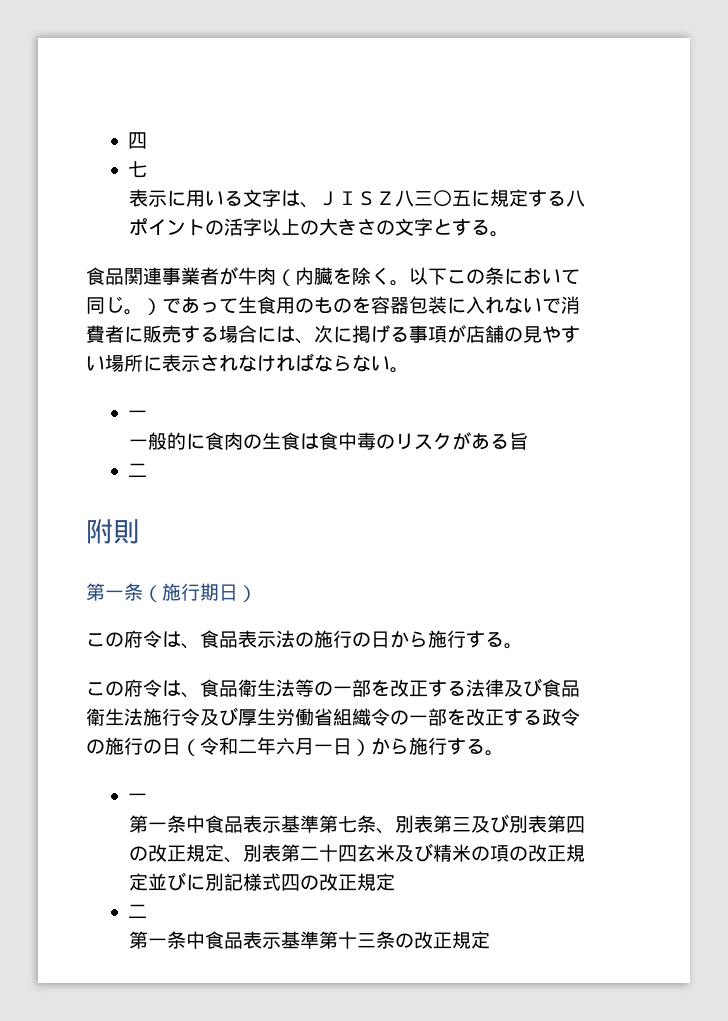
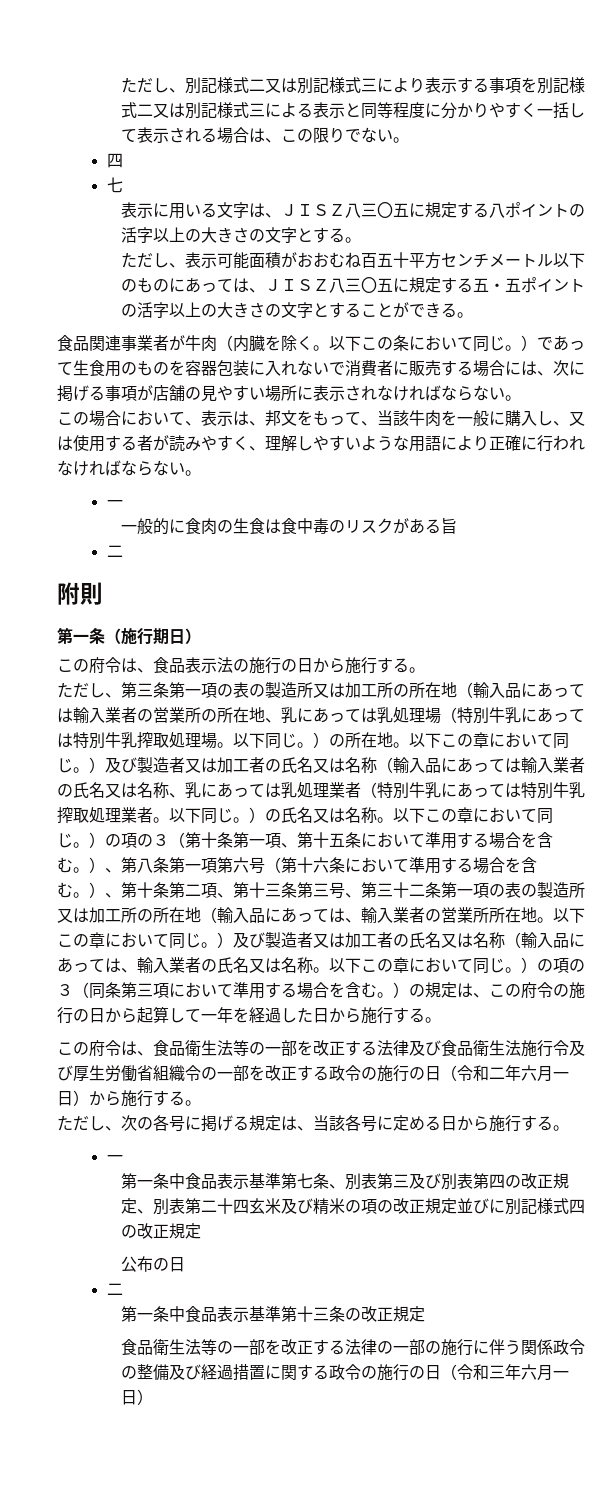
+ ただし、別記様式二又は別記様式三により表示する事項を別記様式二又は別記様式三による表示と同等程度に分かりやすく一括して表示される場合は、この限りでない。
+ ただし、表示可能面積がおおむね百五十平方センチメートル以下のものにあっては、ＪＩＳＺ八三〇五に規定する五・五ポイントの活字以上の大きさの文字とすることができる。
+ この場合において、表示は、邦文をもって、当該牛肉を一般に購入し、又は使用する者が読みやすく、理解しやすいような用語により正確に行われなければならない。
+ ただし、第三条第一項の表の製造所又は加工所の所在地（輸入品にあっては輸入業者の営業所の所在地、乳にあっては乳処理場（特別牛乳にあっては特別牛乳搾取処理場。以下同じ。）の所在地。以下この章において同じ。）及び製造者又は加工者の氏名又は名称（輸入品にあっては輸入業者の氏名又は名称、乳にあっては乳処理業者（特別牛乳にあっては特別牛乳搾取処理業者。以下同じ。）の氏名又は名称。以下この章において同じ。）の項の３（第十条第一項、第十五条において準用する場合を含む。）、第八条第一項第六号（第十六条において準用する場合を含む。）、第十条第二項、第十三条第三号、第三十二条第一項の表の製造所又は加工所の所在地（輸入品にあっては、輸入業者の営業所所在地。以下この章において同じ。）及び製造者又は加工者の氏名又は名称（輸入品にあっては、輸入業者の氏名又は名称。以下この章において同じ。）の項の３（同条第三項において準用する場合を含む。）の規定は、この府令の施行の日から起算して一年を経過した日から施行する。
+ ただし、次の各号に掲げる規定は、当該各号に定める日から施行する。
+ 公布の日
+ 食品衛生法等の一部を改正する法律の一部の施行に伴う関係政令の整備及び経過措置に関する政令の施行の日（令和三年六月一日）

